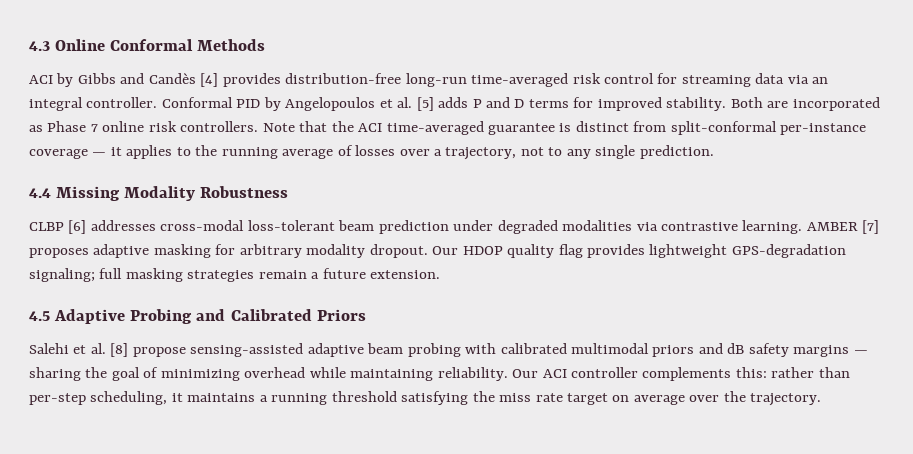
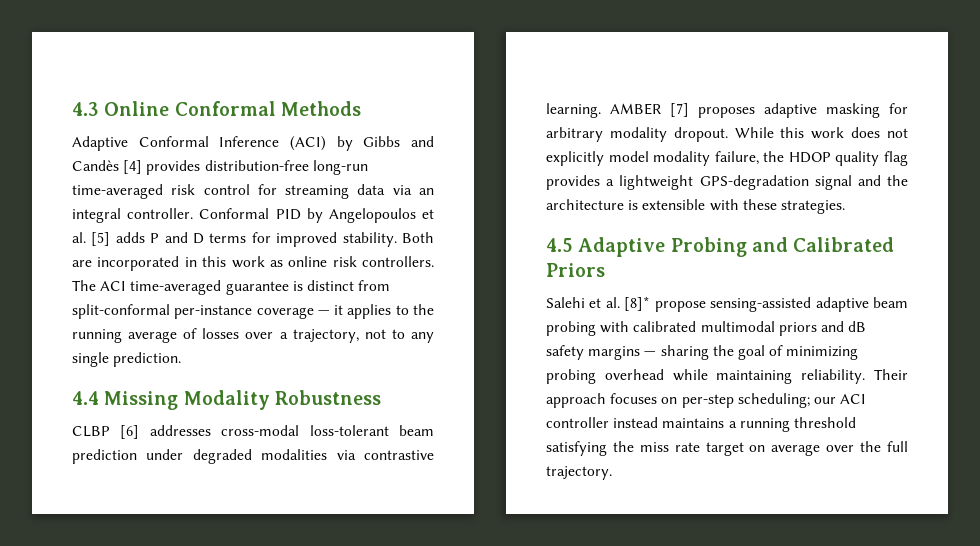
- ACI by Gibbs and Candès [4] provides distribution-free long-run time-averaged risk control for streaming data via an integral controller.
+ Adaptive Conformal Inference (ACI) by Gibbs and Candès [4] provides distribution-free long-run time-averaged risk control for streaming data via an integral controller.
- Both are incorporated as Phase 7 online risk controllers. Note that the ACI time-averaged guarantee is distinct from split-conformal per-instance coverage — it applies to the running average of losses over a trajectory, not to any single prediction.
+ Both are incorporated in this work as online risk controllers. The ACI time-averaged guarantee is distinct from split-conformal per-instance coverage — it applies to the running average of losses over a trajectory, not to any single prediction.
- Our HDOP quality flag provides lightweight GPS-degradation signaling; full masking strategies remain a future extension.
+ While this work does not explicitly model modality failure, the HDOP quality flag provides a lightweight GPS-degradation signal and the architecture is extensible with these strategies.
- Salehi et al. [8] propose sensing-assisted adaptive beam probing with calibrated multimodal priors and dB safety margins — sharing the goal of minimizing overhead while maintaining reliability.
+ Salehi et al. [8]* propose sensing-assisted adaptive beam probing with calibrated multimodal priors and dB safety margins — sharing the goal of minimizing probing overhead while maintaining reliability.
- Our ACI controller complements this: rather than per-step scheduling, it maintains a running threshold satisfying the miss rate target on average over the trajectory.
+ Their approach focuses on per-step scheduling; our ACI controller instead maintains a running threshold satisfying the miss rate target on average over the full trajectory.

